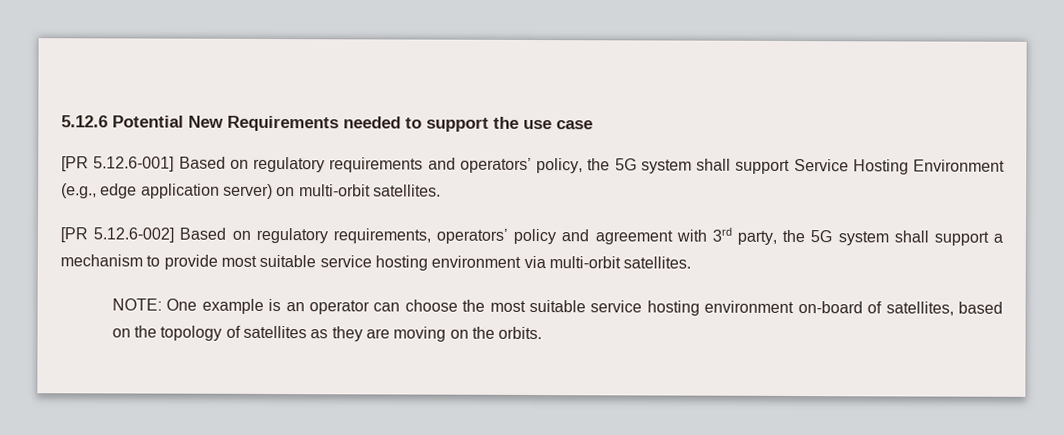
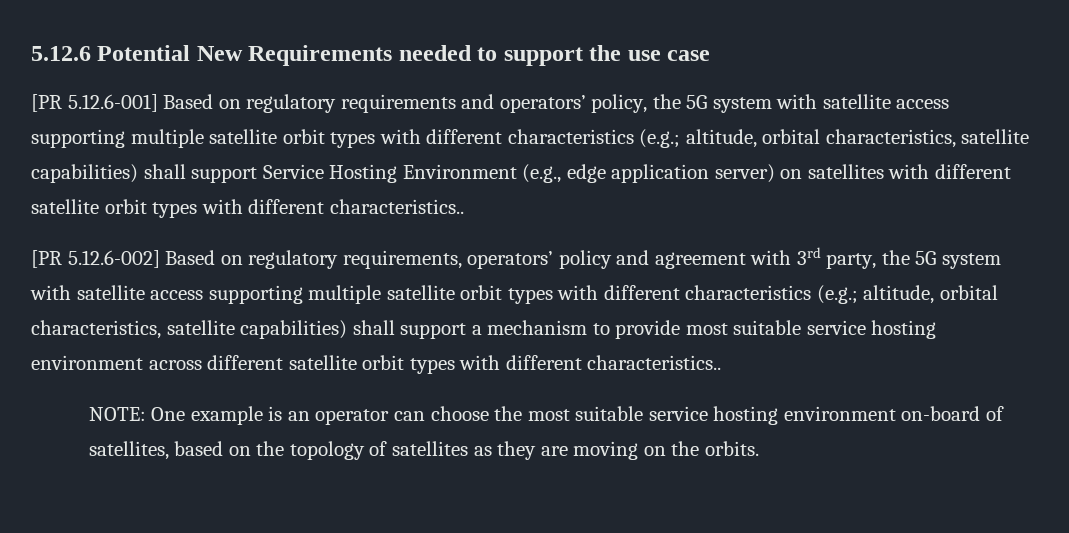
- [PR 5.12.6-001] Based on regulatory requirements and operators’ policy, the 5G system shall support Service Hosting Environment (e.g., edge application server) on multi-orbit satellites.
+ [PR 5.12.6-001] Based on regulatory requirements and operators’ policy, the 5G system with satellite access supporting multiple satellite orbit types with different characteristics (e.g.; altitude, orbital characteristics, satellite capabilities) shall support Service Hosting Environment (e.g., edge application server) on satellites with different satellite orbit types with different characteristics..
- [PR 5.12.6-002] Based on regulatory requirements, operators’ policy and agreement with 3rd party, the 5G system shall support a mechanism to provide most suitable service hosting environment via multi-orbit satellites.
+ [PR 5.12.6-002] Based on regulatory requirements, operators’ policy and agreement with 3rd party, the 5G system with satellite access supporting multiple satellite orbit types with different characteristics (e.g.; altitude, orbital characteristics, satellite capabilities) shall support a mechanism to provide most suitable service hosting environment across different satellite orbit types with different characteristics..

